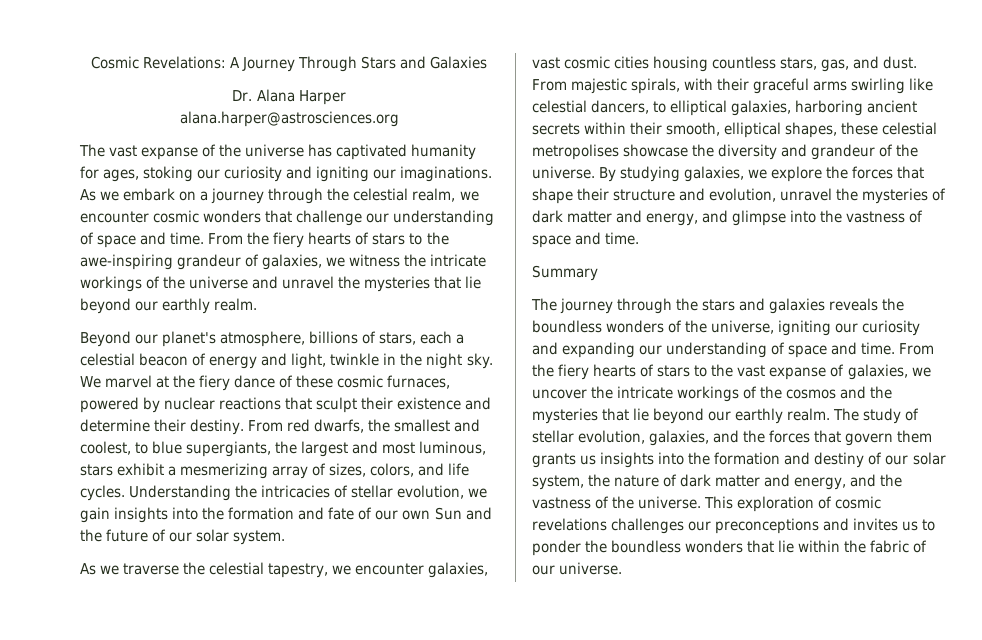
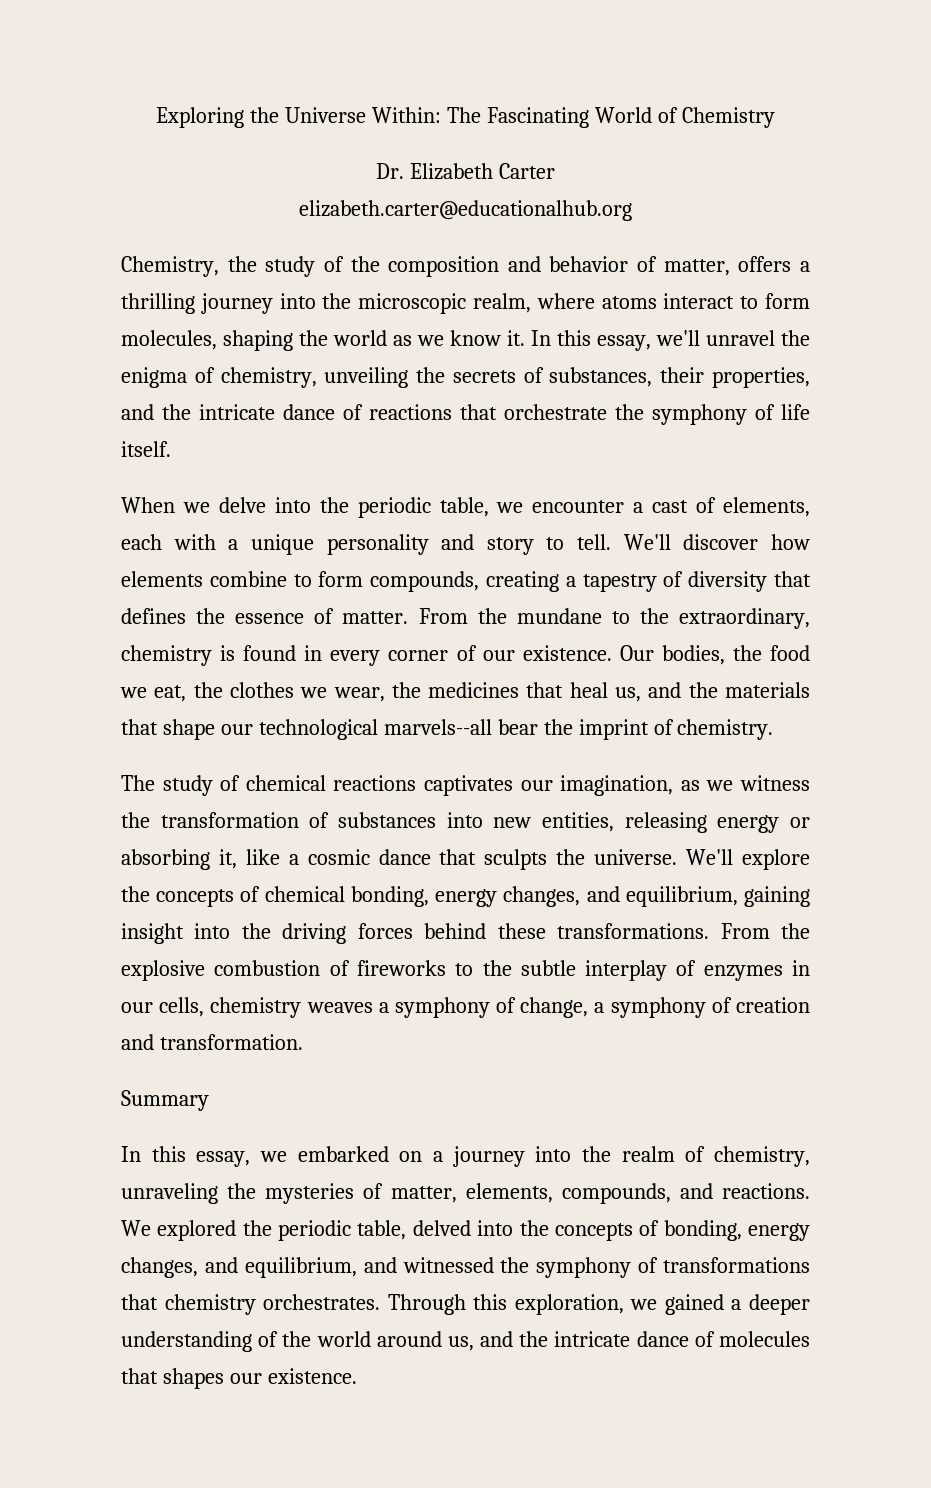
- Cosmic Revelations: A Journey Through Stars and Galaxies
- Dr. Alana Harper
- alana.harper@astrosciences.org
- The vast expanse of the universe has captivated humanity for ages, stoking our curiosity and igniting our imaginations. As we embark on a journey through the celestial realm, we encounter cosmic wonders that challenge our understanding of space and time. From the fiery hearts of stars to the awe-inspiring grandeur of galaxies, we witness the intricate workings of the universe and unravel the mysteries that lie beyond our earthly realm.
- Beyond our planet's atmosphere, billions of stars, each a celestial beacon of energy and light, twinkle in the night sky. We marvel at the fiery dance of these cosmic furnaces, powered by nuclear reactions that sculpt their existence and determine their destiny. From red dwarfs, the smallest and coolest, to blue supergiants, the largest and most luminous, stars exhibit a mesmerizing array of sizes, colors, and life cycles. Understanding the intricacies of stellar evolution, we gain insights into the formation and fate of our own Sun and the future of our solar system.
- As we traverse the celestial tapestry, we encounter galaxies, vast cosmic cities housing countless stars, gas, and dust. From majestic spirals, with their graceful arms swirling like celestial dancers, to elliptical galaxies, harboring ancient secrets within their smooth, elliptical shapes, these celestial metropolises showcase the diversity and grandeur of the universe. By studying galaxies, we explore the forces that shape their structure and evolution, unravel the mysteries of dark matter and energy, and glimpse into the vastness of space and time.
+ Exploring the Universe Within: The Fascinating World of Chemistry
+ Dr. Elizabeth Carter
+ elizabeth.carter@educationalhub.org
+ Chemistry, the study of the composition and behavior of matter, offers a thrilling journey into the microscopic realm, where atoms interact to form molecules, shaping the world as we know it. In this essay, we'll unravel the enigma of chemistry, unveiling the secrets of substances, their properties, and the intricate dance of reactions that orchestrate the symphony of life itself.
+ When we delve into the periodic table, we encounter a cast of elements, each with a unique personality and story to tell. We'll discover how elements combine to form compounds, creating a tapestry of diversity that defines the essence of matter. From the mundane to the extraordinary, chemistry is found in every corner of our existence. Our bodies, the food we eat, the clothes we wear, the medicines that heal us, and the materials that shape our technological marvels--all bear the imprint of chemistry.
+ The study of chemical reactions captivates our imagination, as we witness the transformation of substances into new entities, releasing energy or absorbing it, like a cosmic dance that sculpts the universe. We'll explore the concepts of chemical bonding, energy changes, and equilibrium, gaining insight into the driving forces behind these transformations. From the explosive combustion of fireworks to the subtle interplay of enzymes in our cells, chemistry weaves a symphony of change, a symphony of creation and transformation.
  Summary
- The journey through the stars and galaxies reveals the boundless wonders of the universe, igniting our curiosity and expanding our understanding of space and time. From the fiery hearts of stars to the vast expanse of galaxies, we uncover the intricate workings of the cosmos and the mysteries that lie beyond our earthly realm. The study of stellar evolution, galaxies, and the forces that govern them grants us insights into the formation and destiny of our solar system, the nature of dark matter and energy, and the vastness of the universe. This exploration of cosmic revelations challenges our preconceptions and invites us to ponder the boundless wonders that lie within the fabric of our universe.
+ In this essay, we embarked on a journey into the realm of chemistry, unraveling the mysteries of matter, elements, compounds, and reactions. We explored the periodic table, delved into the concepts of bonding, energy changes, and equilibrium, and witnessed the symphony of transformations that chemistry orchestrates. Through this exploration, we gained a deeper understanding of the world around us, and the intricate dance of molecules that shapes our existence.

